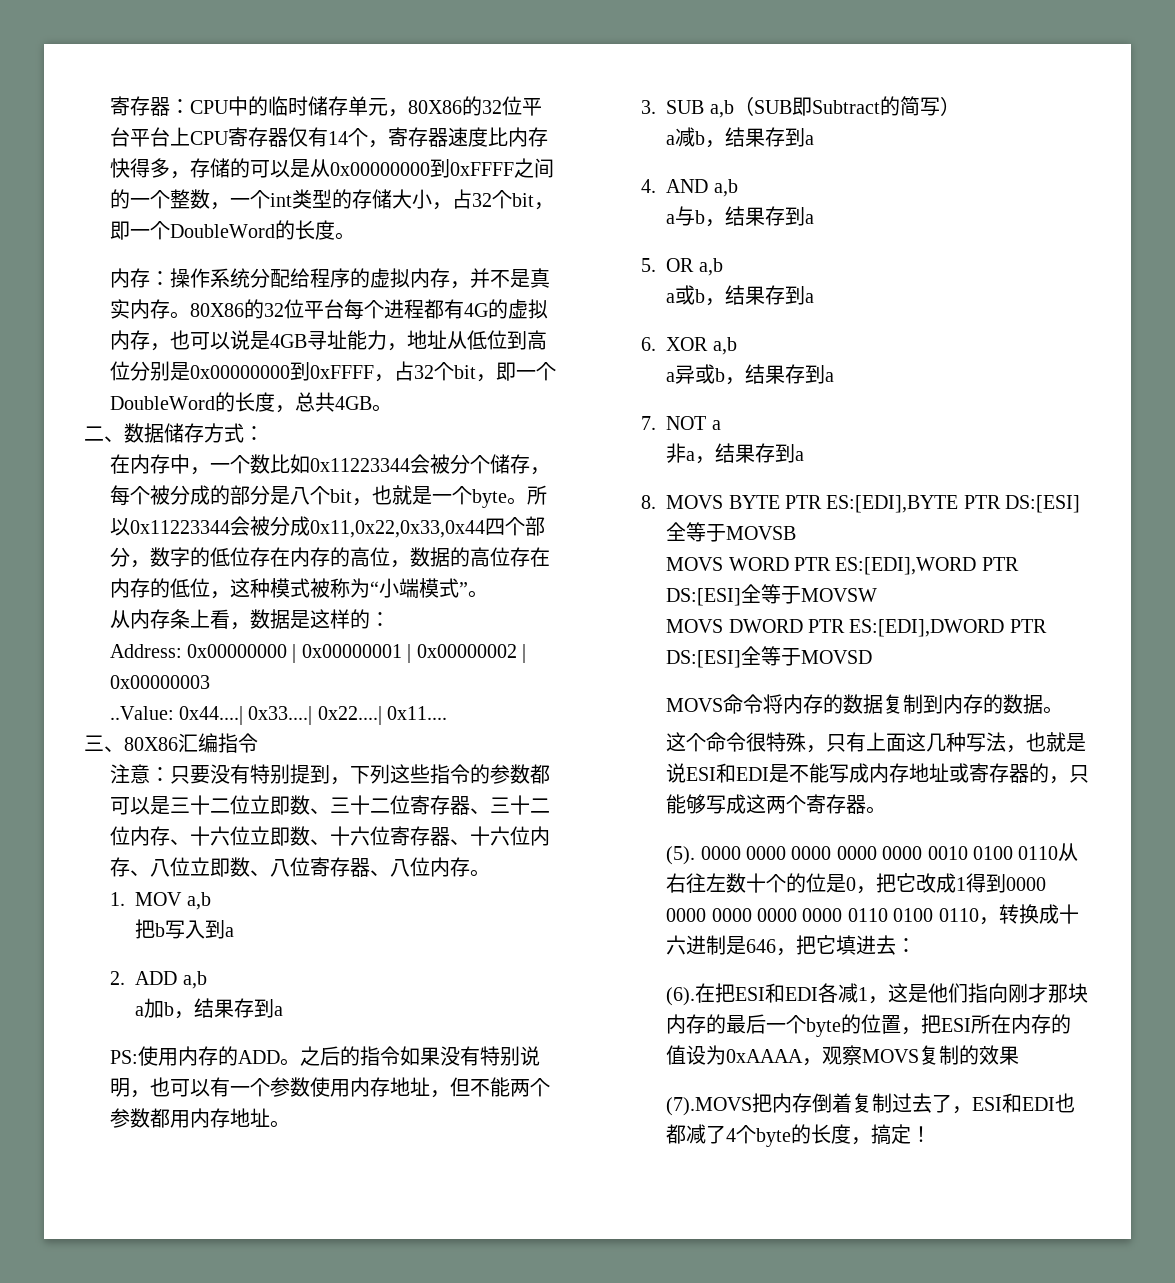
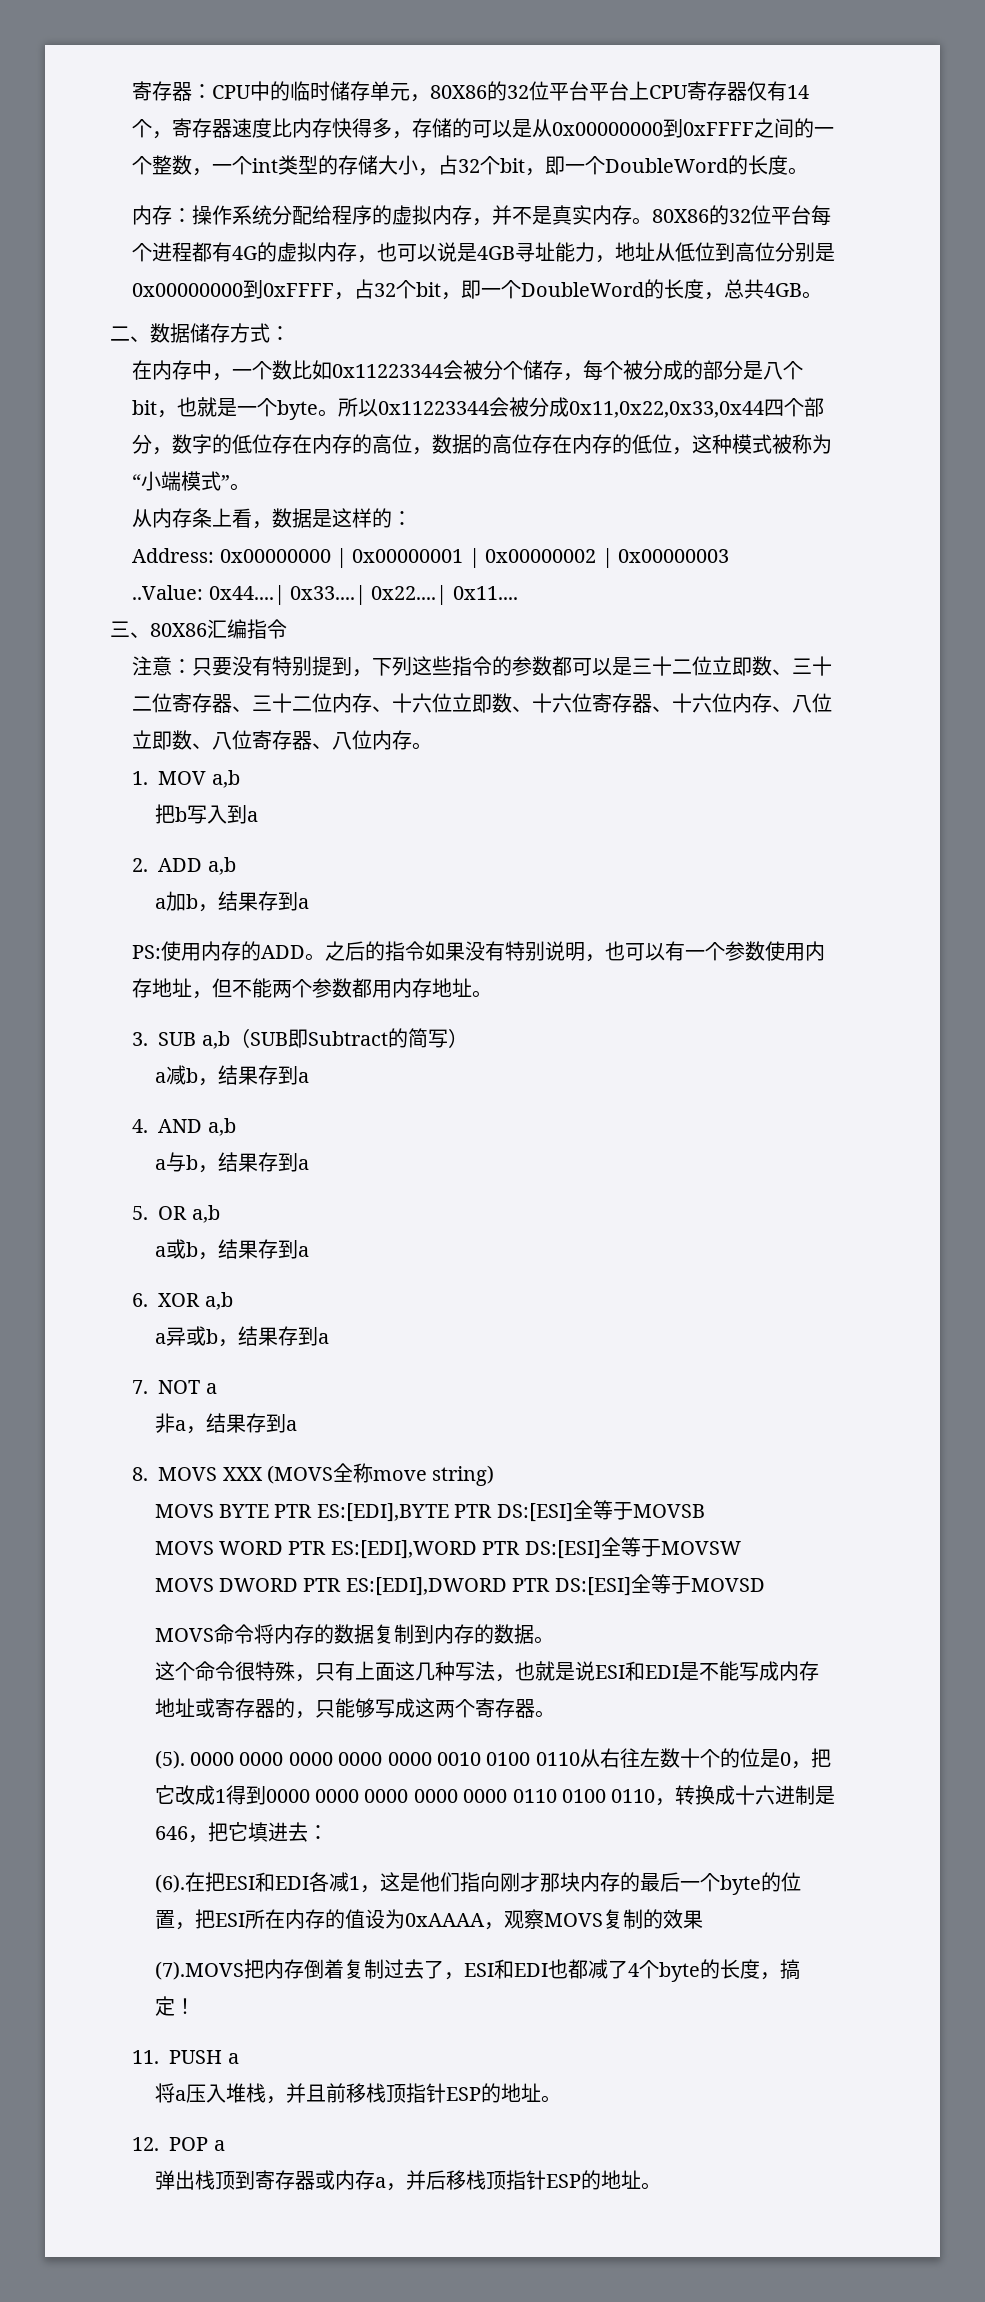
- 8. MOVS BYTE PTR ES:[EDI],BYTE PTR DS:[ESI]全等于MOVSB
+ 8. MOVS XXX (MOVS全称move string)
+ MOVS BYTE PTR ES:[EDI],BYTE PTR DS:[ESI]全等于MOVSB
+ 11. PUSH a
+ 将a压入堆栈，并且前移栈顶指针ESP的地址。
+ 12. POP a
+ 弹出栈顶到寄存器或内存a，并后移栈顶指针ESP的地址。

